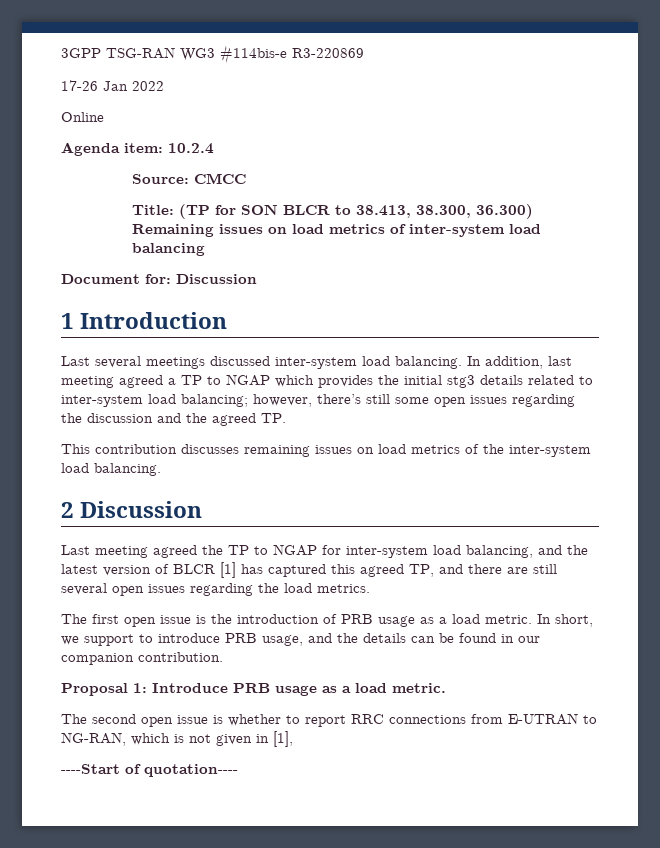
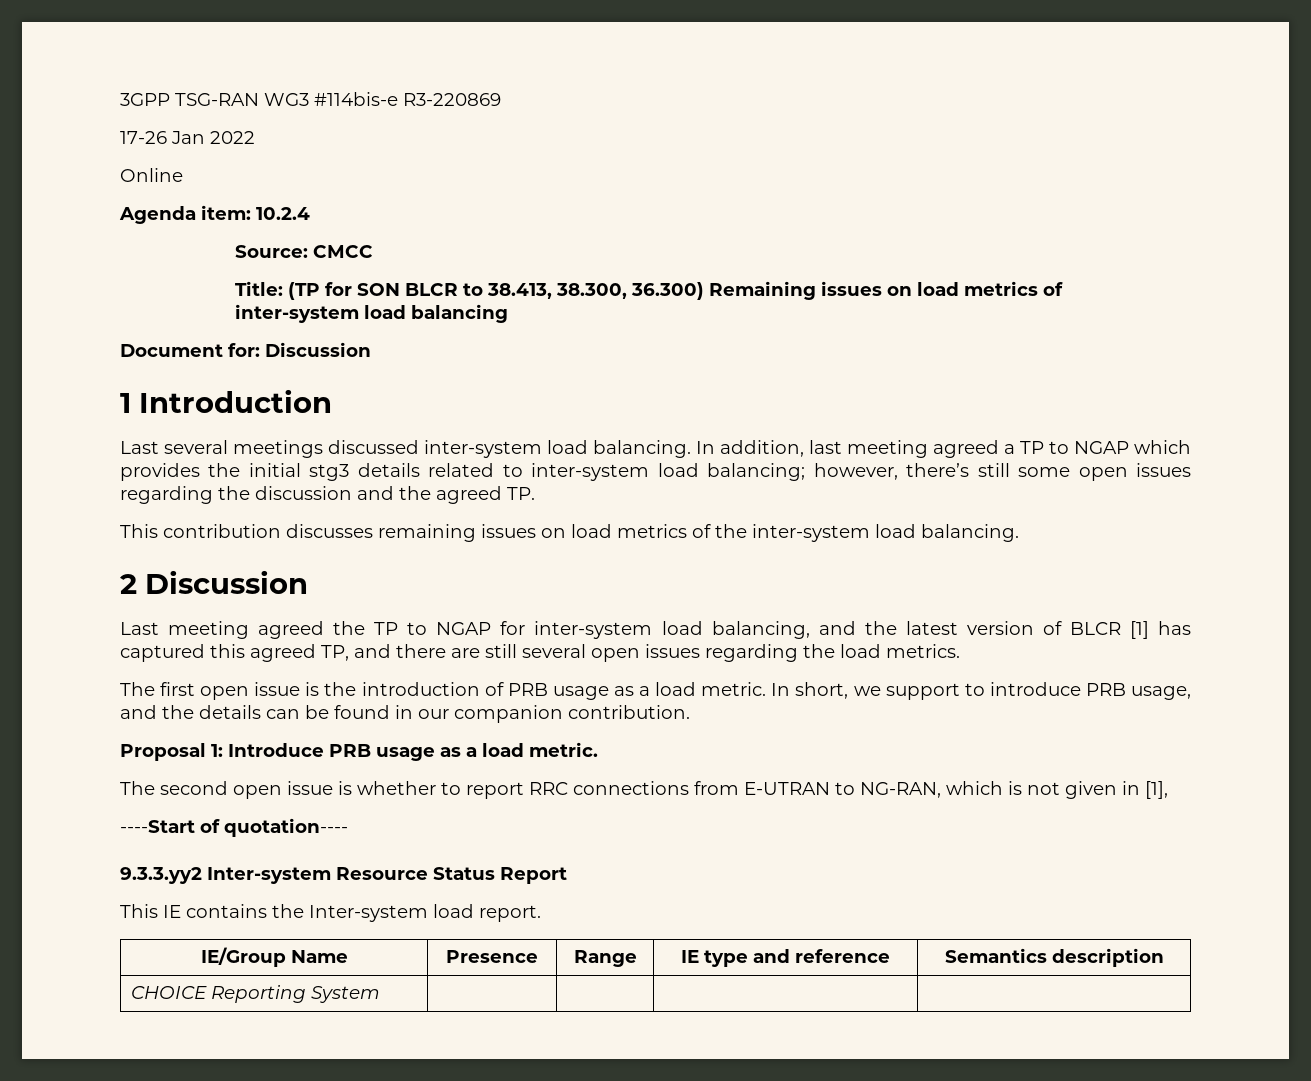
+ 9.3.3.yy2 Inter-system Resource Status Report
+ This IE contains the Inter-system load report.
+ IE/Group Name | Presence | Range | IE type and reference | Semantics description
+ CHOICE Reporting System | | | |

